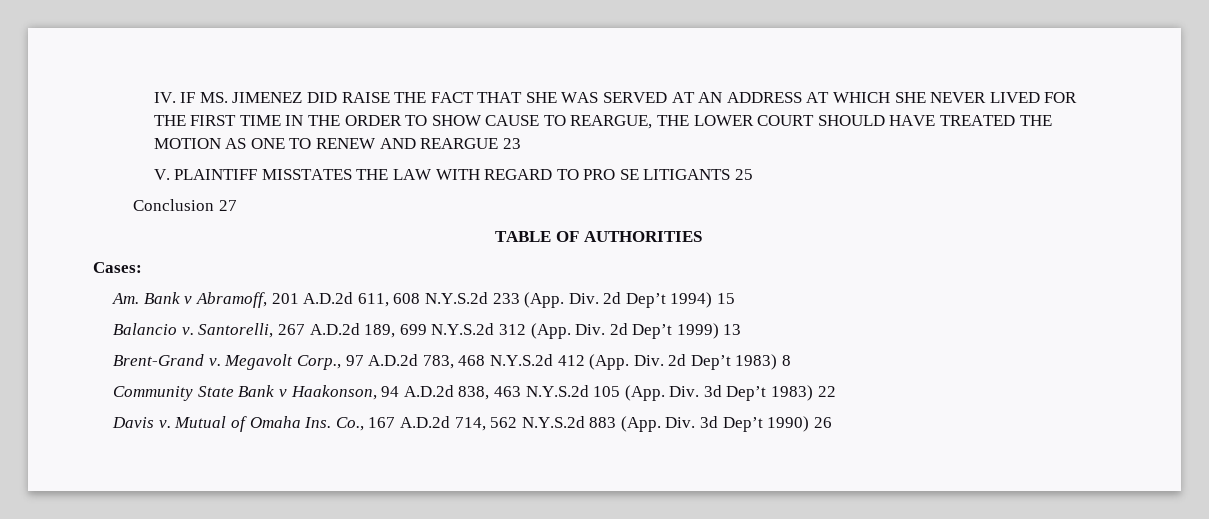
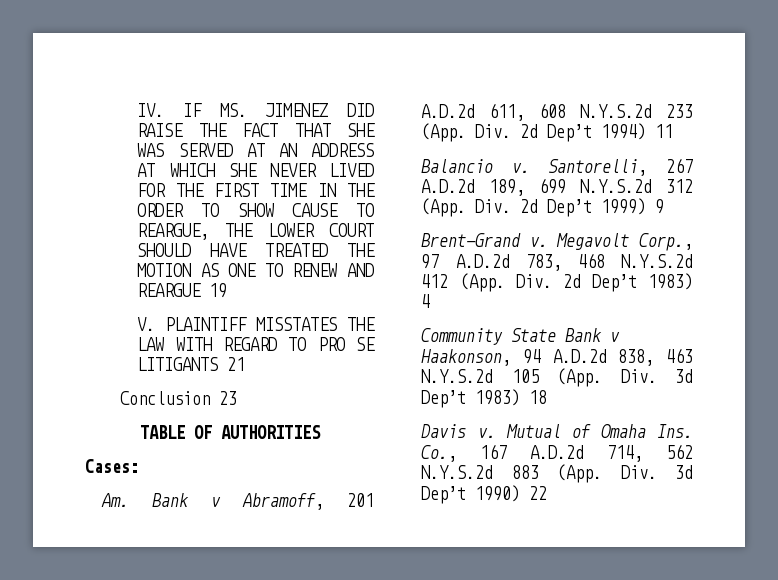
- IV. IF MS. JIMENEZ DID RAISE THE FACT THAT SHE WAS SERVED AT AN ADDRESS AT WHICH SHE NEVER LIVED FOR THE FIRST TIME IN THE ORDER TO SHOW CAUSE TO REARGUE, THE LOWER COURT SHOULD HAVE TREATED THE MOTION AS ONE TO RENEW AND REARGUE 23
+ IV. IF MS. JIMENEZ DID RAISE THE FACT THAT SHE WAS SERVED AT AN ADDRESS AT WHICH SHE NEVER LIVED FOR THE FIRST TIME IN THE ORDER TO SHOW CAUSE TO REARGUE, THE LOWER COURT SHOULD HAVE TREATED THE MOTION AS ONE TO RENEW AND REARGUE 19
- V. PLAINTIFF MISSTATES THE LAW WITH REGARD TO PRO SE LITIGANTS 25
+ V. PLAINTIFF MISSTATES THE LAW WITH REGARD TO PRO SE LITIGANTS 21
- Conclusion 27
+ Conclusion 23
- Am. Bank v Abramoff, 201 A.D.2d 611, 608 N.Y.S.2d 233 (App. Div. 2d Dep’t 1994) 15
+ Am. Bank v Abramoff, 201 A.D.2d 611, 608 N.Y.S.2d 233 (App. Div. 2d Dep’t 1994) 11
- Santorelli, 267 A.D.2d 189, 699 N.Y.S.2d 312 (App. Div. 2d Dep’t 1999) 13
+ Santorelli, 267 A.D.2d 189, 699 N.Y.S.2d 312 (App. Div. 2d Dep’t 1999) 9
- Megavolt Corp., 97 A.D.2d 783, 468 N.Y.S.2d 412 (App. Div. 2d Dep’t 1983) 8
+ Megavolt Corp., 97 A.D.2d 783, 468 N.Y.S.2d 412 (App. Div. 2d Dep’t 1983) 4
- Community State Bank v Haakonson, 94 A.D.2d 838, 463 N.Y.S.2d 105 (App. Div. 3d Dep’t 1983) 22
+ Community State Bank v Haakonson, 94 A.D.2d 838, 463 N.Y.S.2d 105 (App. Div. 3d Dep’t 1983) 18
- Mutual of Omaha Ins. Co., 167 A.D.2d 714, 562 N.Y.S.2d 883 (App. Div. 3d Dep’t 1990) 26
+ Mutual of Omaha Ins. Co., 167 A.D.2d 714, 562 N.Y.S.2d 883 (App. Div. 3d Dep’t 1990) 22

